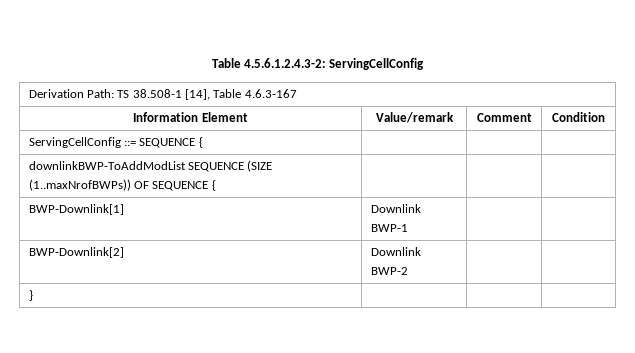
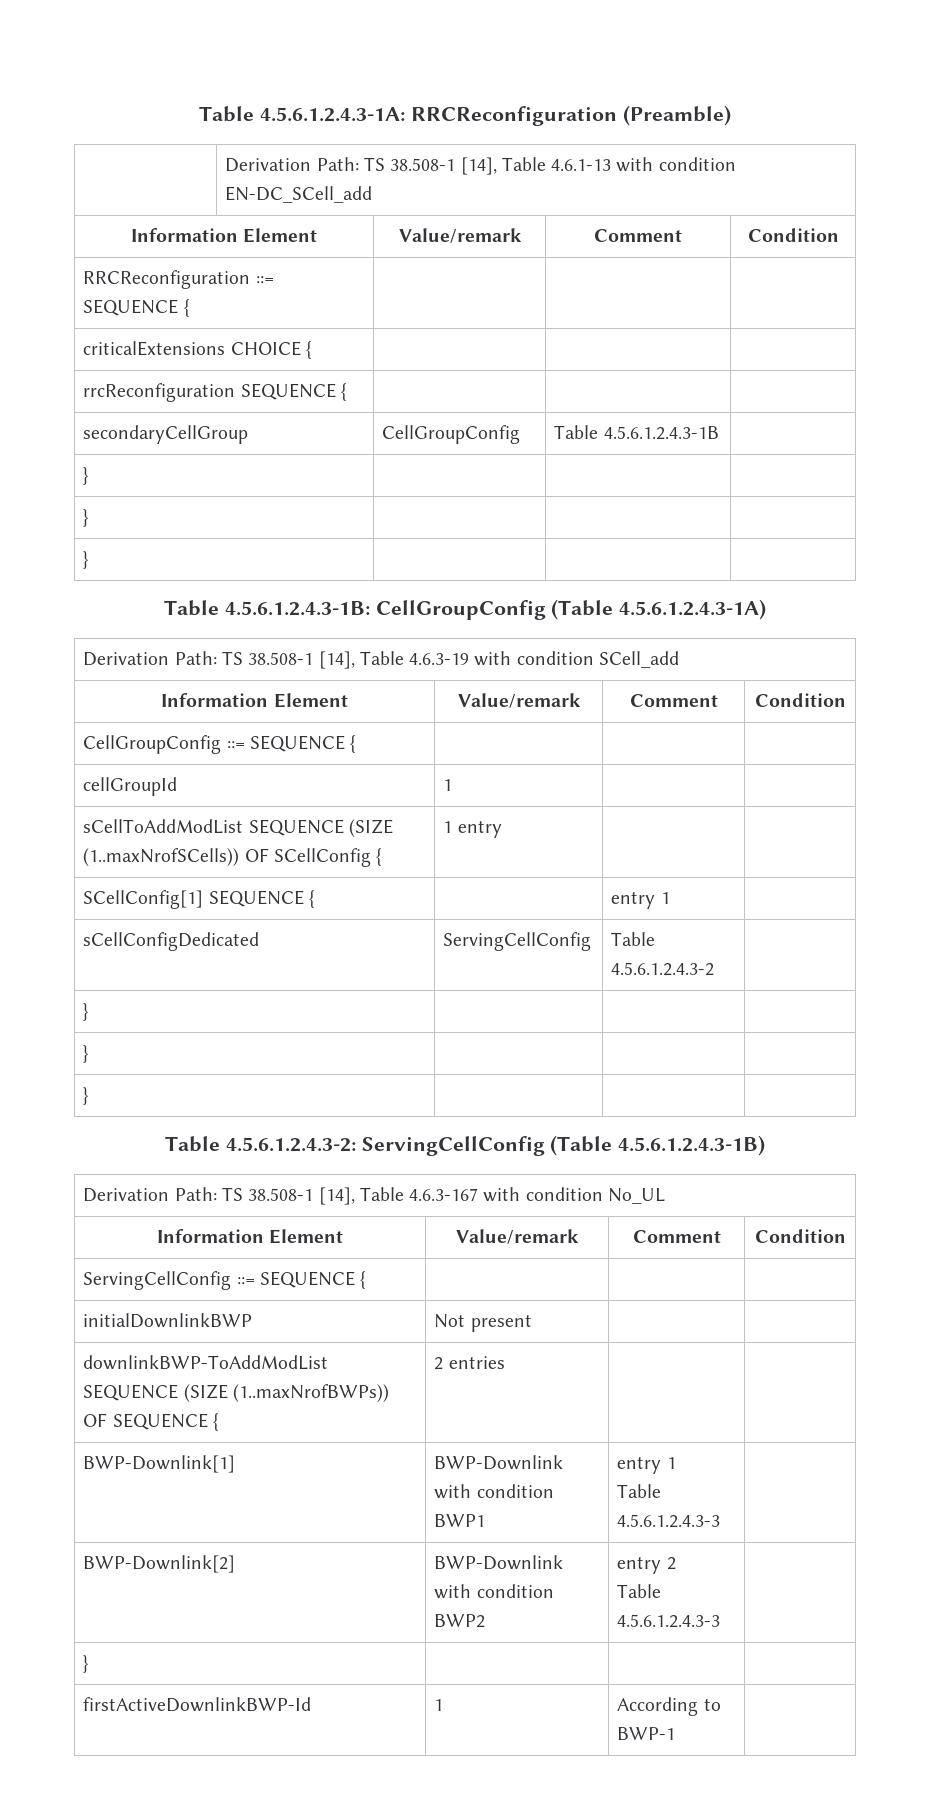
- Table 4.5.6.1.2.4.3-2: ServingCellConfig
+ Table 4.5.6.1.2.4.3-1A: RRCReconfiguration (Preamble)
+ | Derivation Path: TS 38.508-1 [14], Table 4.6.1-13 with condition EN-DC_SCell_add
+ Information Element | Value/remark | Comment | Condition
+ RRCReconfiguration ::= SEQUENCE { | | |
+ criticalExtensions CHOICE { | | |
+ rrcReconfiguration SEQUENCE { | | |
+ secondaryCellGroup | CellGroupConfig | Table 4.5.6.1.2.4.3-1B |
+ } | | |
+ } | | |
+ } | | |
+ Table 4.5.6.1.2.4.3-1B: CellGroupConfig (Table 4.5.6.1.2.4.3-1A)
+ Derivation Path: TS 38.508-1 [14], Table 4.6.3-19 with condition SCell_add
+ Information Element | Value/remark | Comment | Condition
+ CellGroupConfig ::= SEQUENCE { | | |
+ cellGroupId | 1 | |
+ sCellToAddModList SEQUENCE (SIZE (1..maxNrofSCells)) OF SCellConfig { | 1 entry | |
+ SCellConfig[1] SEQUENCE { | | entry 1 |
+ sCellConfigDedicated | ServingCellConfig | Table 4.5.6.1.2.4.3-2 |
+ } | | |
+ } | | |
+ } | | |
+ Table 4.5.6.1.2.4.3-2: ServingCellConfig (Table 4.5.6.1.2.4.3-1B)
- Derivation Path: TS 38.508-1 [14], Table 4.6.3-167
+ Derivation Path: TS 38.508-1 [14], Table 4.6.3-167 with condition No_UL
+ initialDownlinkBWP | Not present | |
- downlinkBWP-ToAddModList SEQUENCE (SIZE (1..maxNrofBWPs)) OF SEQUENCE { | | |
+ downlinkBWP-ToAddModList SEQUENCE (SIZE (1..maxNrofBWPs)) OF SEQUENCE { | 2 entries | |
- BWP-Downlink[1] | Downlink BWP-1 | |
- BWP-Downlink[2] | Downlink BWP-2 | |
+ BWP-Downlink[1] | BWP-Downlink with condition BWP1 | entry 1
+ Table 4.5.6.1.2.4.3-3 |
+ BWP-Downlink[2] | BWP-Downlink with condition BWP2 | entry 2
+ Table 4.5.6.1.2.4.3-3 |
  } | | |
+ firstActiveDownlinkBWP-Id | 1 | According to BWP-1 |

